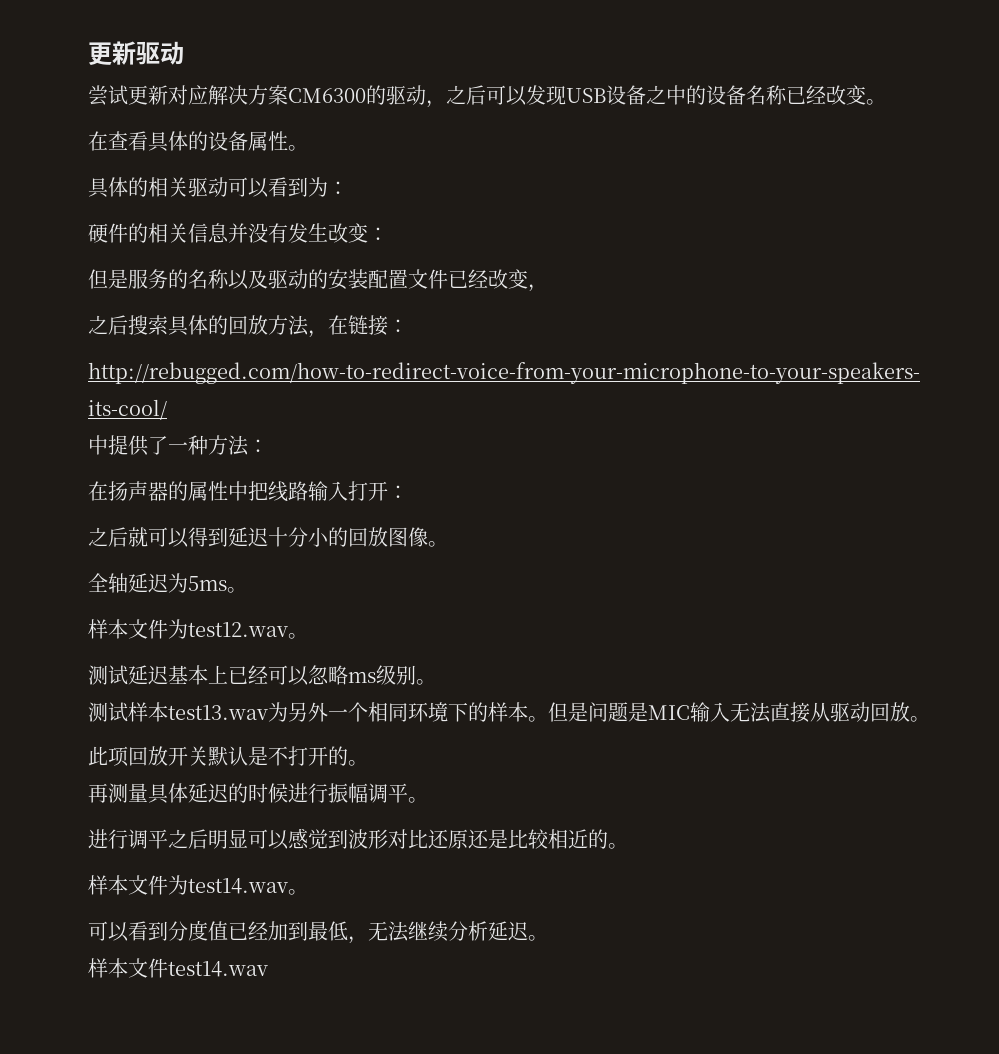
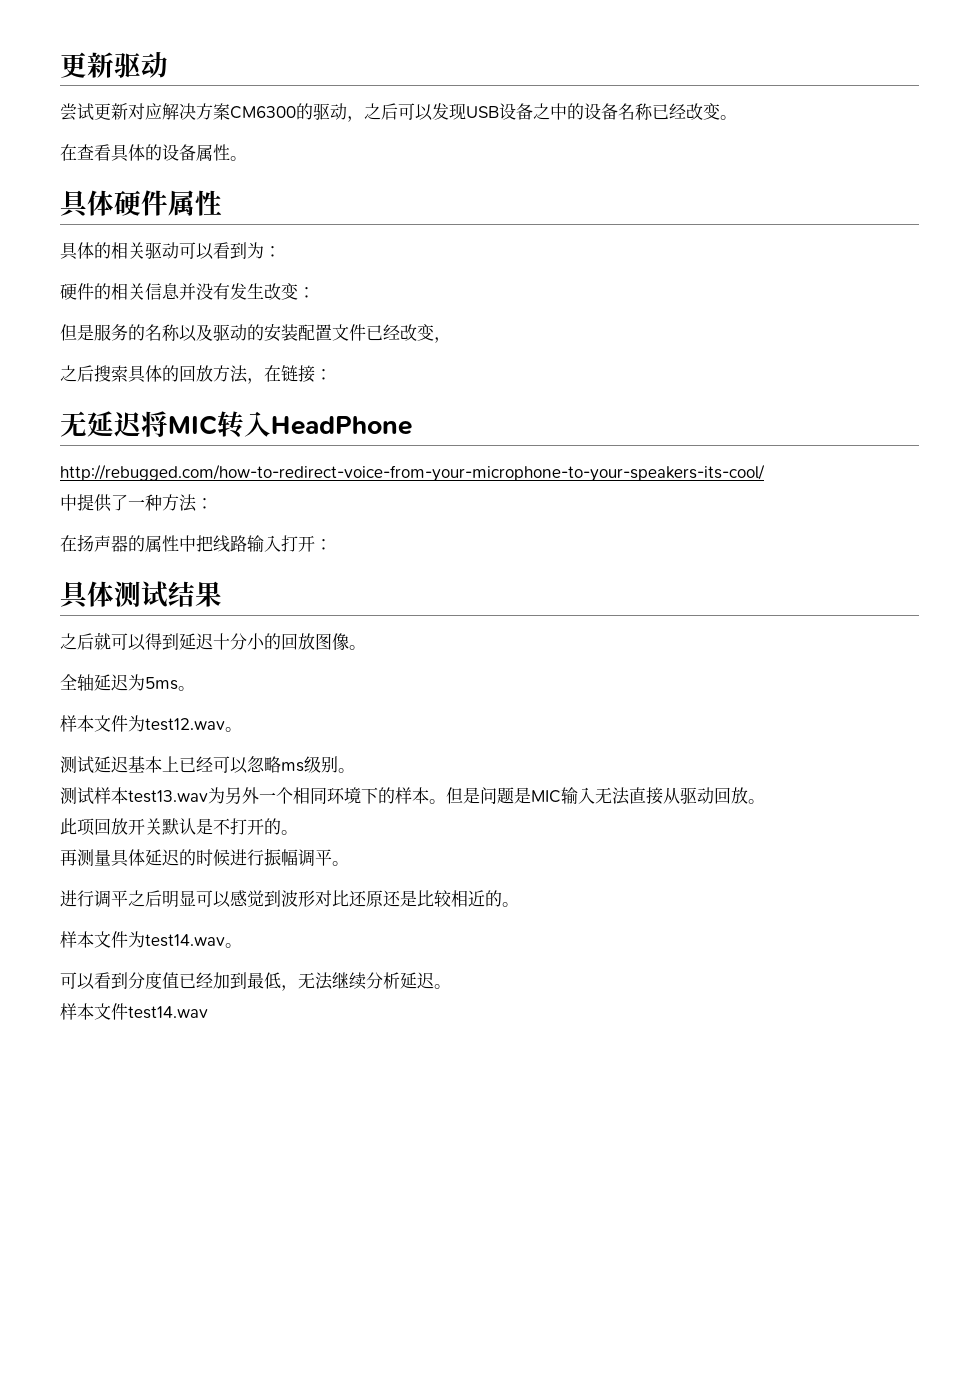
+ 具体硬件属性
+ 无延迟将MIC转入HeadPhone
+ 具体测试结果

